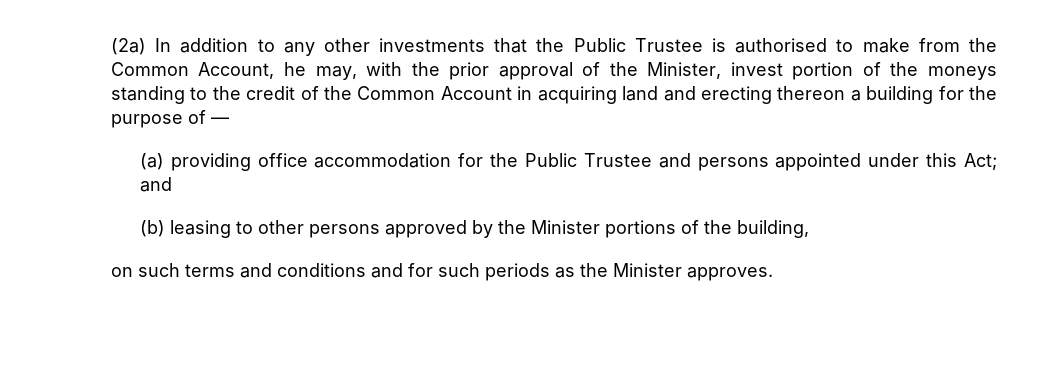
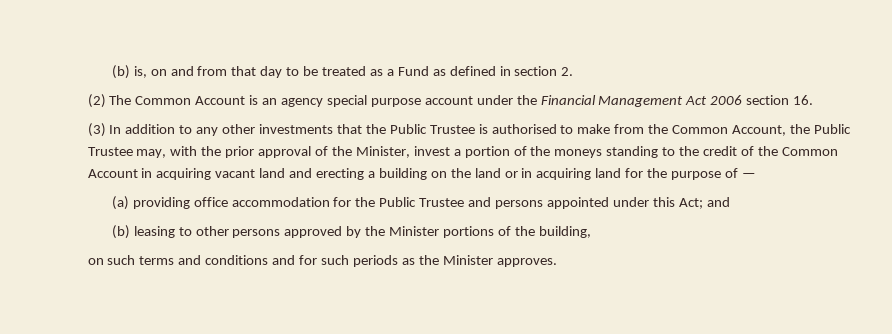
- (2a) In addition to any other investments that the Public Trustee is authorised to make from the Common Account, he may, with the prior approval of the Minister, invest portion of the moneys standing to the credit of the Common Account in acquiring land and erecting thereon a building for the purpose of —
+ (b) is, on and from that day to be treated as a Fund as defined in section 2.
+ (2) The Common Account is an agency special purpose account under the Financial Management Act 2006 section 16.
+ (3) In addition to any other investments that the Public Trustee is authorised to make from the Common Account, the Public Trustee may, with the prior approval of the Minister, invest a portion of the moneys standing to the credit of the Common Account in acquiring vacant land and erecting a building on the land or in acquiring land for the purpose of —

